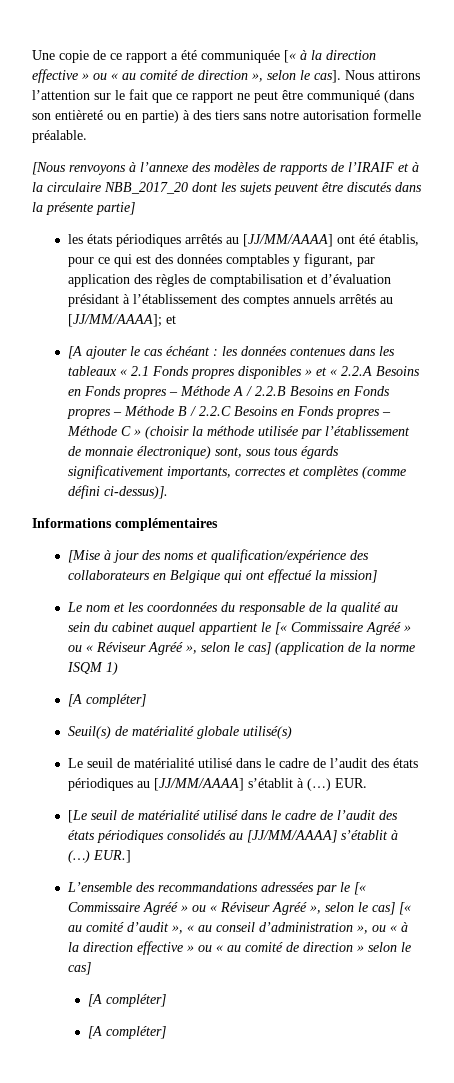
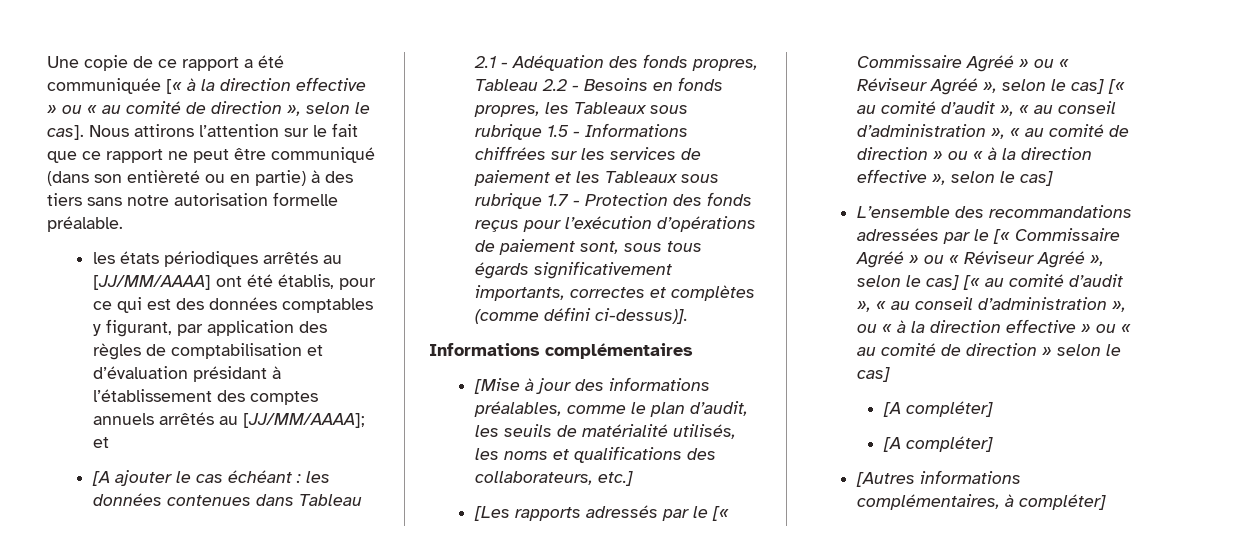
- [Nous renvoyons à l’annexe des modèles de rapports de l’IRAIF et à la circulaire NBB_2017_20 dont les sujets peuvent être discutés dans la présente partie]
- [A ajouter le cas échéant : les données contenues dans les tableaux « 2.1 Fonds propres disponibles » et « 2.2.A Besoins en Fonds propres – Méthode A / 2.2.B Besoins en Fonds propres – Méthode B / 2.2.C Besoins en Fonds propres – Méthode C » (choisir la méthode utilisée par l’établissement de monnaie électronique) sont, sous tous égards significativement importants, correctes et complètes (comme défini ci-dessus)].
+ [A ajouter le cas échéant : les données contenues dans Tableau 2.1 - Adéquation des fonds propres, Tableau 2.2 - Besoins en fonds propres, les Tableaux sous rubrique 1.5 - Informations chiffrées sur les services de paiement et les Tableaux sous rubrique 1.7 - Protection des fonds reçus pour l’exécution d’opérations de paiement sont, sous tous égards significativement importants, correctes et complètes (comme défini ci-dessus)].
- [Mise à jour des noms et qualification/expérience des collaborateurs en Belgique qui ont effectué la mission]
- Le nom et les coordonnées du responsable de la qualité au sein du cabinet auquel appartient le [« Commissaire Agréé » ou « Réviseur Agréé », selon le cas] (application de la norme ISQM 1)
- [A compléter]
- Seuil(s) de matérialité globale utilisé(s)
- Le seuil de matérialité utilisé dans le cadre de l’audit des états périodiques au [JJ/MM/AAAA] s’établit à (…) EUR.
- [Le seuil de matérialité utilisé dans le cadre de l’audit des états périodiques consolidés au [JJ/MM/AAAA] s’établit à (…) EUR.]
+ [Mise à jour des informations préalables, comme le plan d’audit, les seuils de matérialité utilisés, les noms et qualifications des collaborateurs, etc.]
+ [Les rapports adressés par le [« Commissaire Agréé » ou « Réviseur Agréé », selon le cas] [« au comité d’audit », « au conseil d’administration », « au comité de direction » ou « à la direction effective », selon le cas]
+ [Autres informations complémentaires, à compléter]

